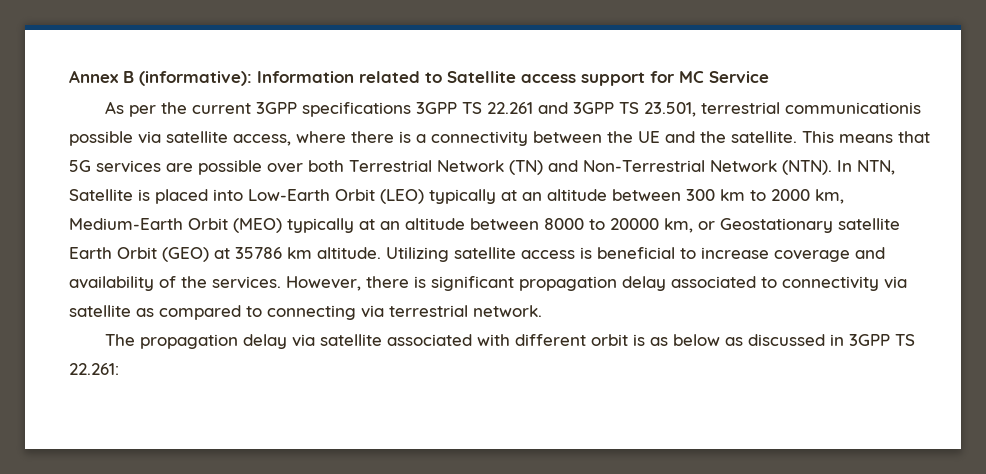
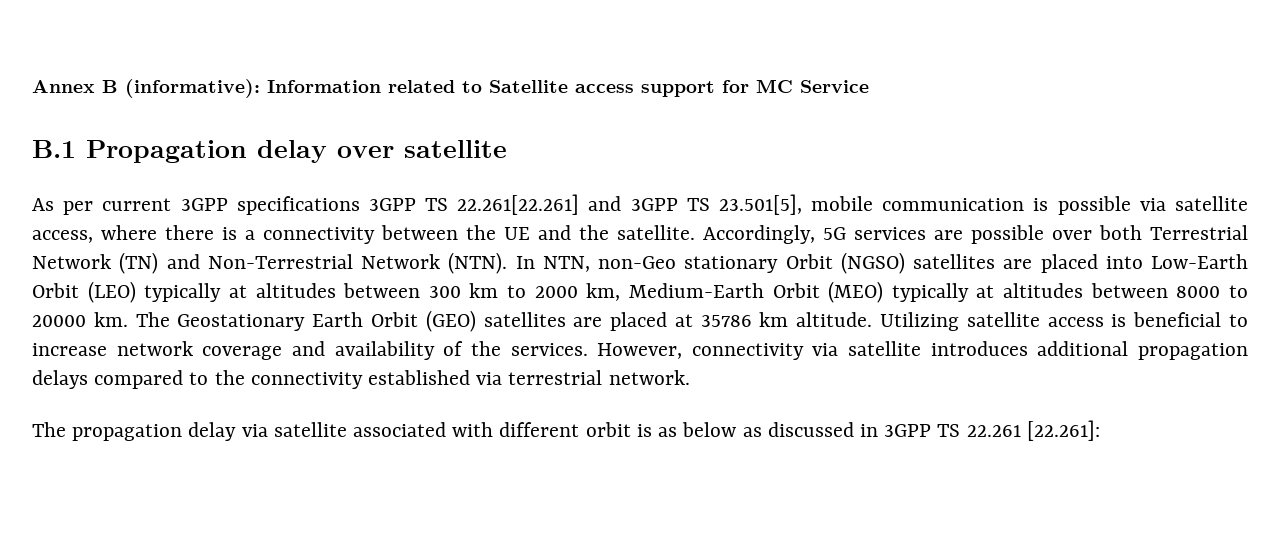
+ B.1 Propagation delay over satellite
- As per the current 3GPP specifications 3GPP TS 22.261 and 3GPP TS 23.501, terrestrial communicationis possible via satellite access, where there is a connectivity between the UE and the satellite.
+ As per current 3GPP specifications 3GPP TS 22.261[22.261] and 3GPP TS 23.501[5], mobile communication is possible via satellite access, where there is a connectivity between the UE and the satellite.
- This means that 5G services are possible over both Terrestrial Network (TN) and Non-Terrestrial Network (NTN).
+ Accordingly, 5G services are possible over both Terrestrial Network (TN) and Non-Terrestrial Network (NTN).
- In NTN, Satellite is placed into Low-Earth Orbit (LEO) typically at an altitude between 300 km to 2000 km, Medium-Earth Orbit (MEO) typically at an altitude between 8000 to 20000 km, or Geostationary satellite Earth Orbit (GEO) at 35786 km altitude.
+ In NTN, non-Geo stationary Orbit (NGSO) satellites are placed into Low-Earth Orbit (LEO) typically at altitudes between 300 km to 2000 km, Medium-Earth Orbit (MEO) typically at altitudes between 8000 to 20000 km. The Geostationary Earth Orbit (GEO) satellites are placed at 35786 km altitude.
- Utilizing satellite access is beneficial to increase coverage and availability of the services.
+ Utilizing satellite access is beneficial to increase network coverage and availability of the services.
- However, there is significant propagation delay associated to connectivity via satellite as compared to connecting via terrestrial network.
+ However, connectivity via satellite introduces additional propagation delays compared to the connectivity established via terrestrial network.
- The propagation delay via satellite associated with different orbit is as below as discussed in 3GPP TS 22.261:
+ The propagation delay via satellite associated with different orbit is as below as discussed in 3GPP TS 22.261 [22.261]:

